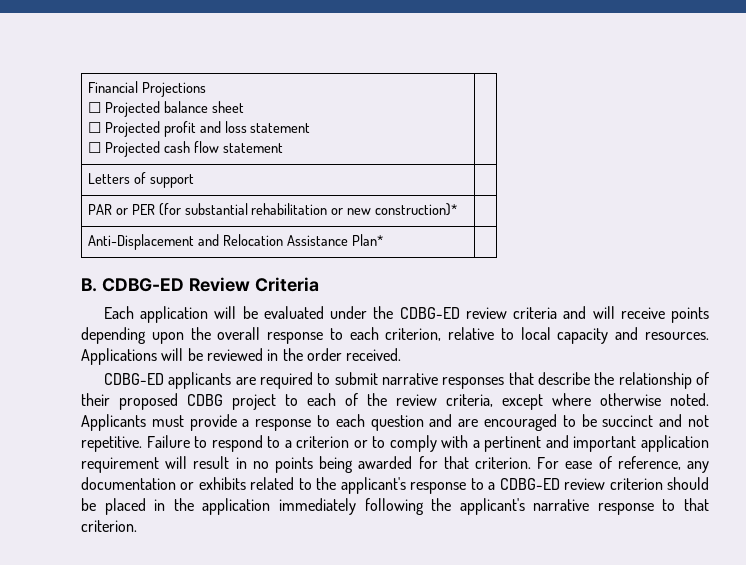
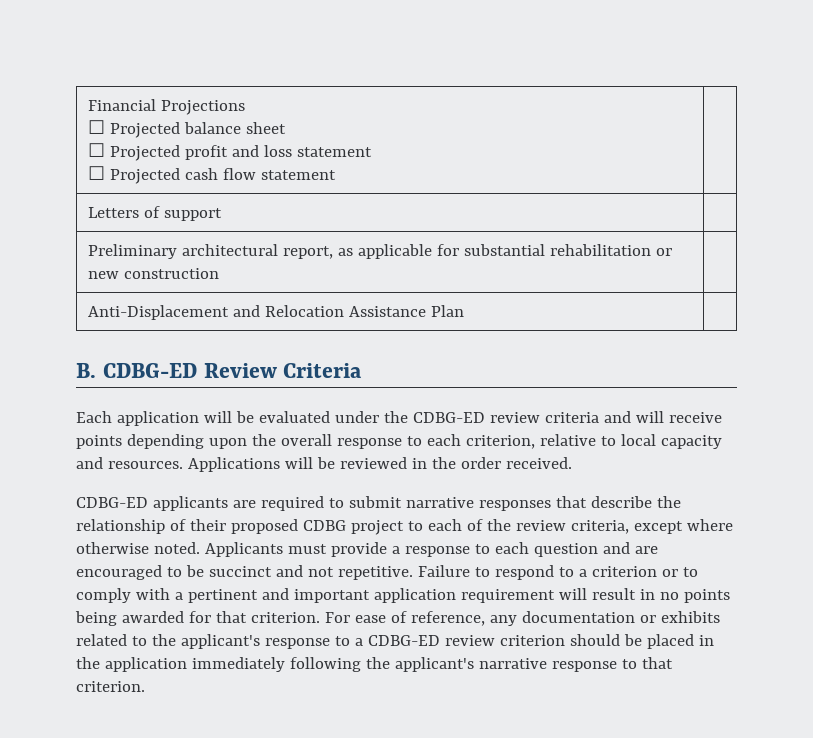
- PAR or PER (for substantial rehabilitation or new construction)* |
+ Preliminary architectural report, as applicable for substantial rehabilitation or new construction |
- Anti-Displacement and Relocation Assistance Plan* |
+ Anti-Displacement and Relocation Assistance Plan |

